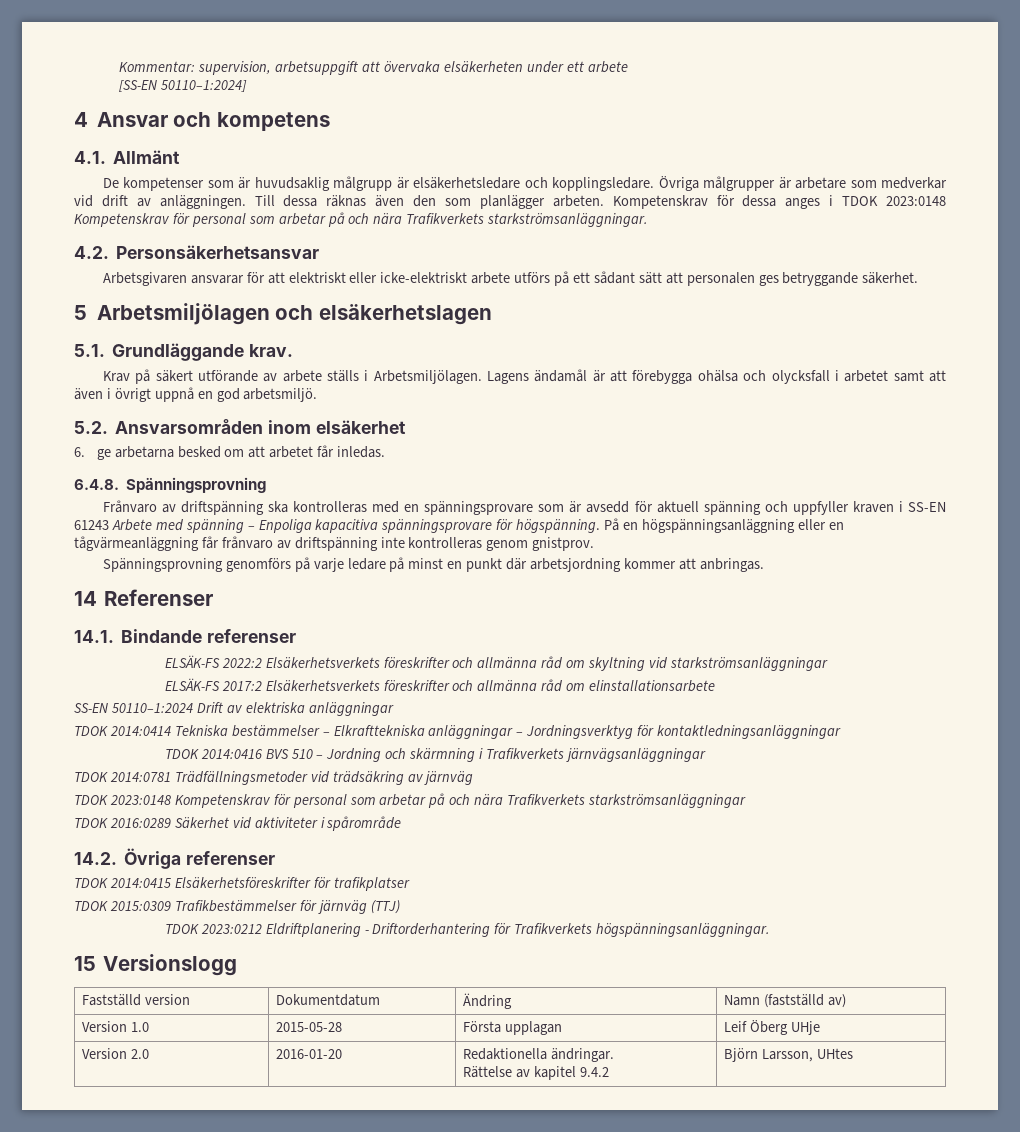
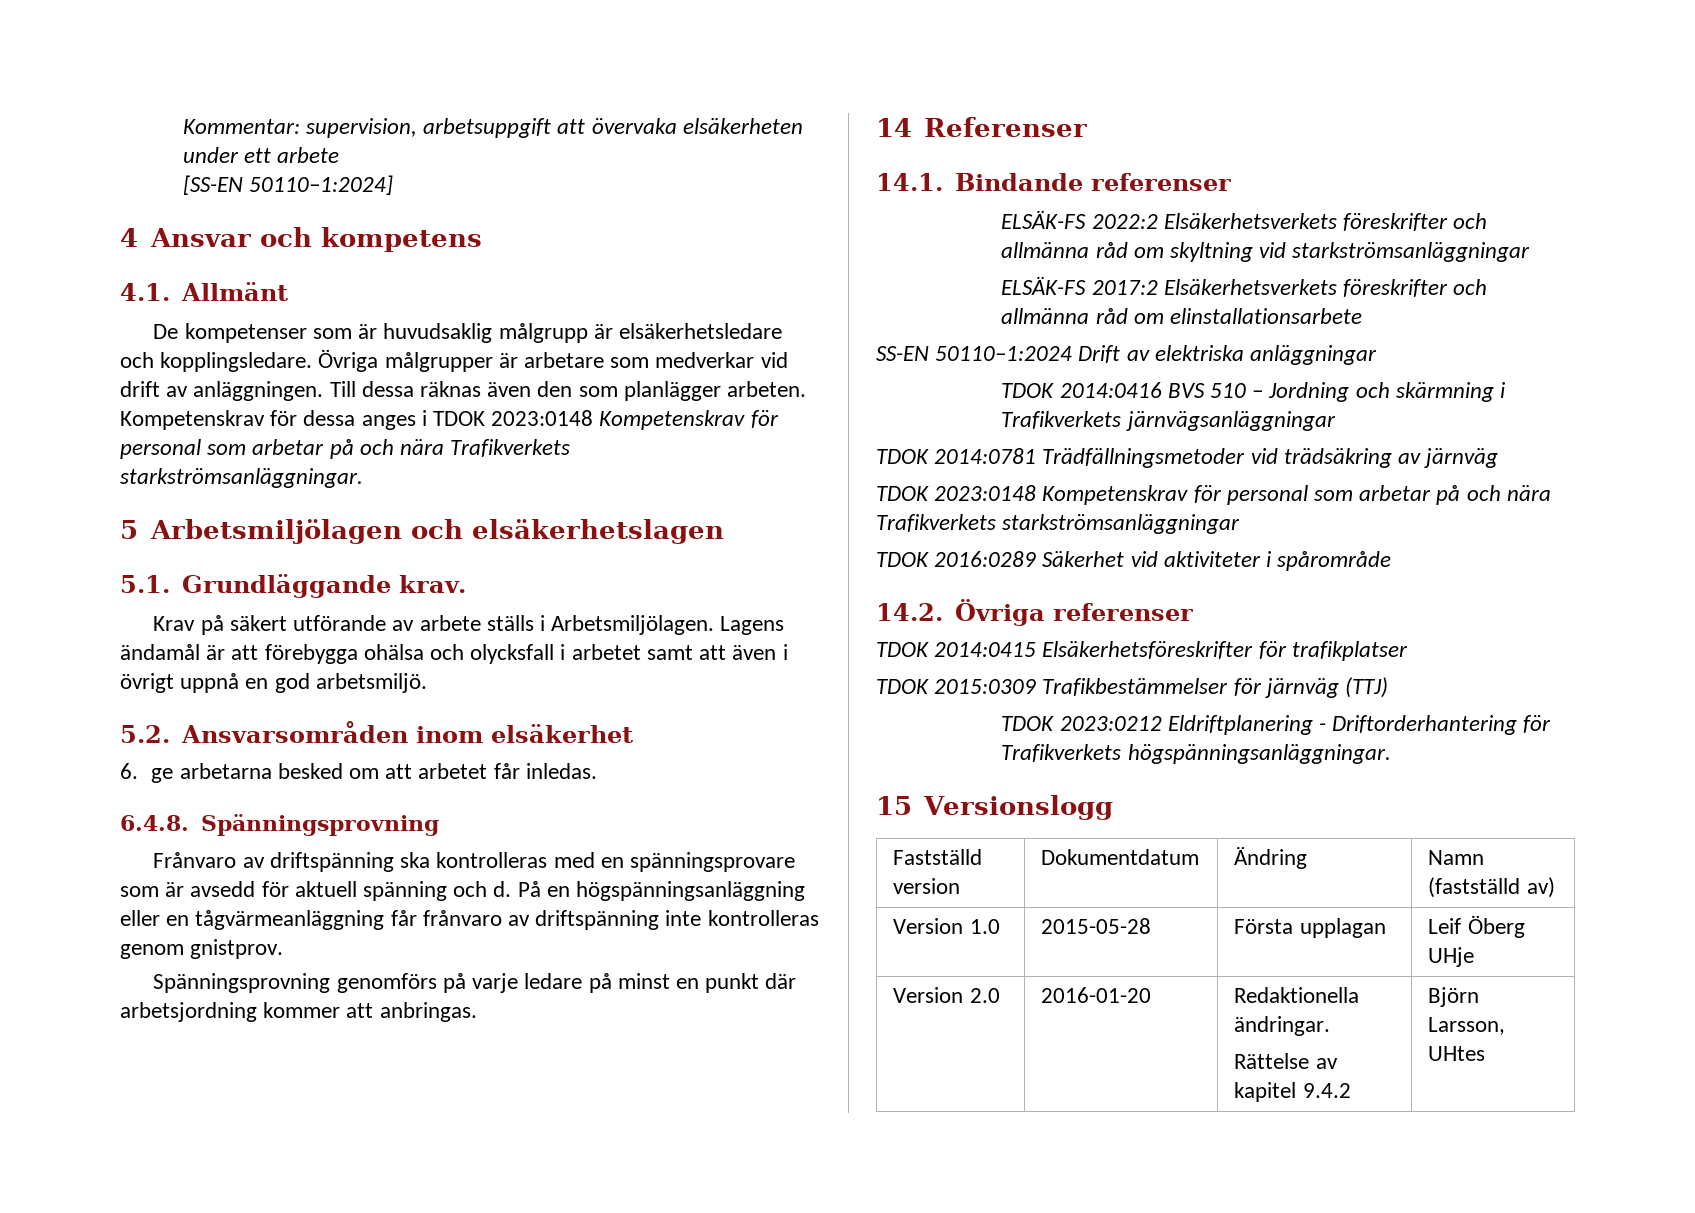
- 4.2. Personsäkerhetsansvar
- Arbetsgivaren ansvarar för att elektriskt eller icke-elektriskt arbete utförs på ett sådant sätt att personalen ges betryggande säkerhet.
- Frånvaro av driftspänning ska kontrolleras med en spänningsprovare som är avsedd för aktuell spänning och uppfyller kraven i SS-EN 61243 Arbete med spänning – Enpoliga kapacitiva spänningsprovare för högspänning.
+ Frånvaro av driftspänning ska kontrolleras med en spänningsprovare som är avsedd för aktuell spänning och d.
- TDOK 2014:0414 Tekniska bestämmelser – Elkrafttekniska anläggningar – Jordningsverktyg för kontaktledningsanläggningar

